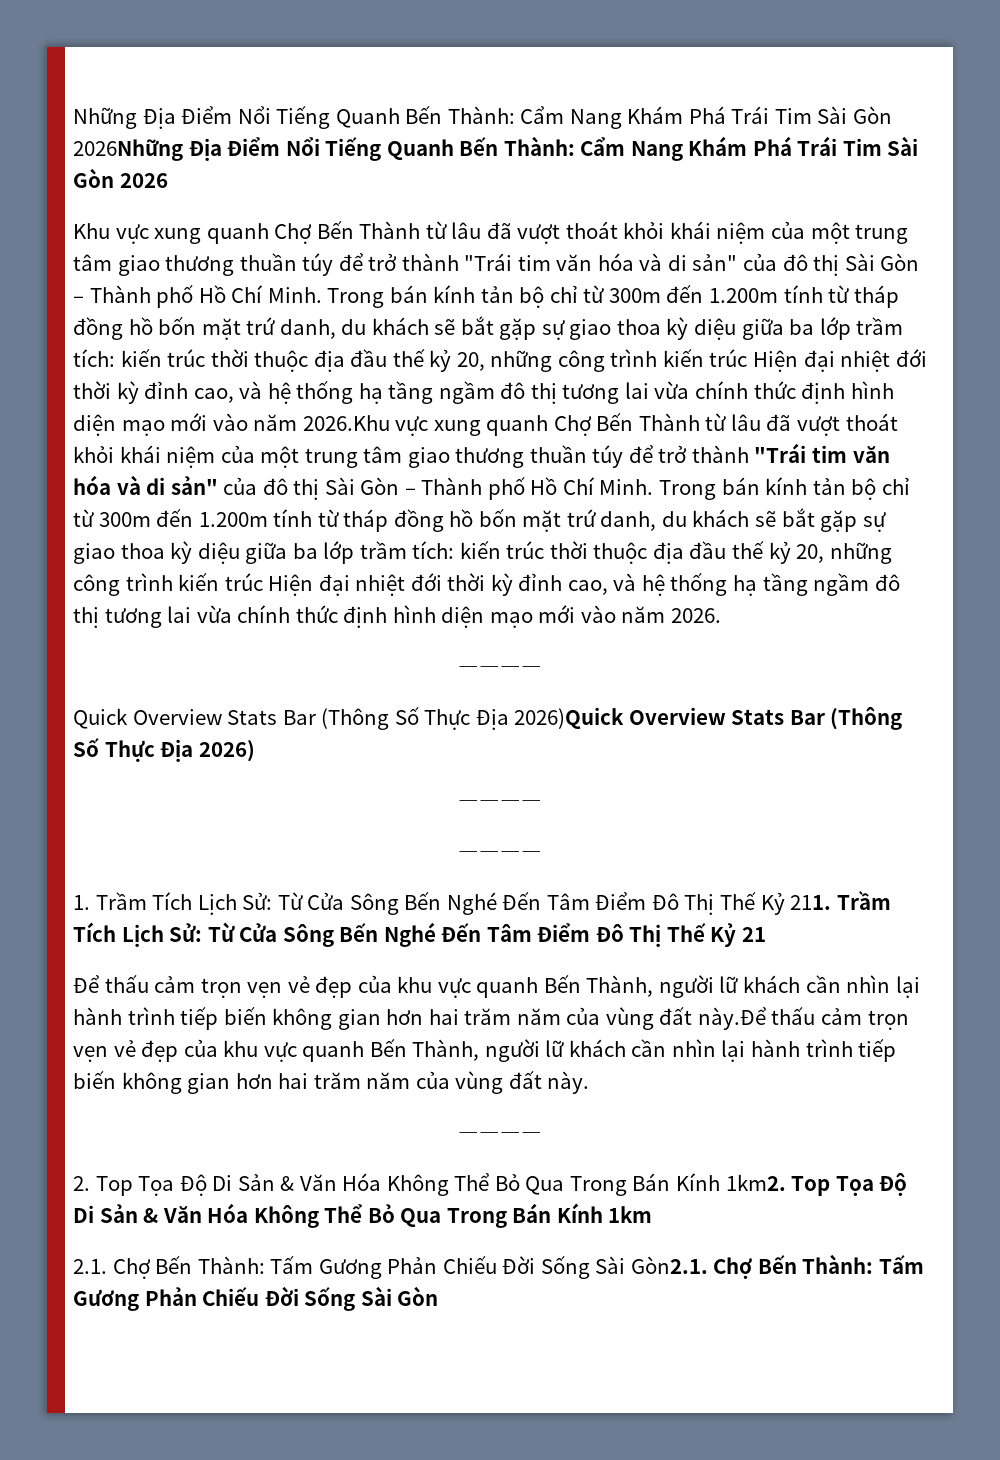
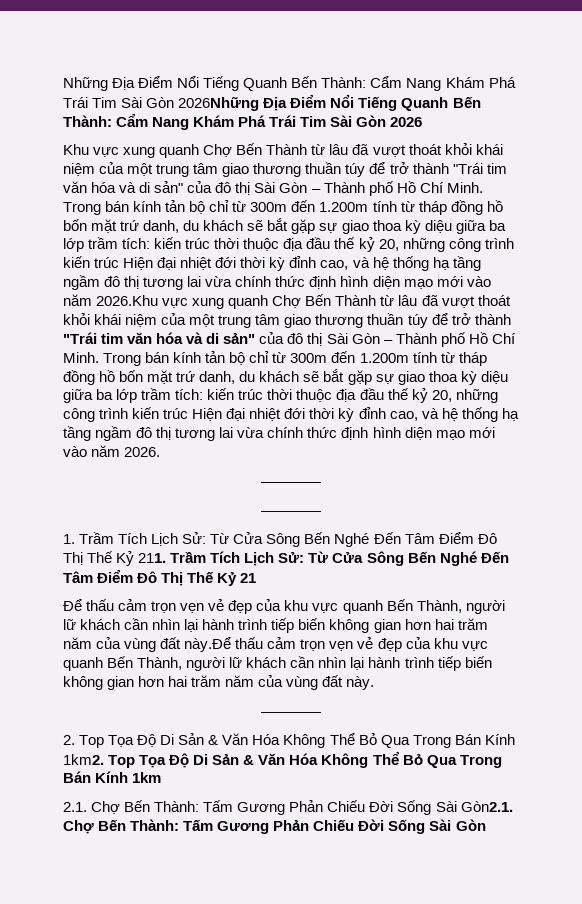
- Quick Overview Stats Bar (Thông Số Thực Địa 2026)Quick Overview Stats Bar (Thông Số Thực Địa 2026)
- ――――

